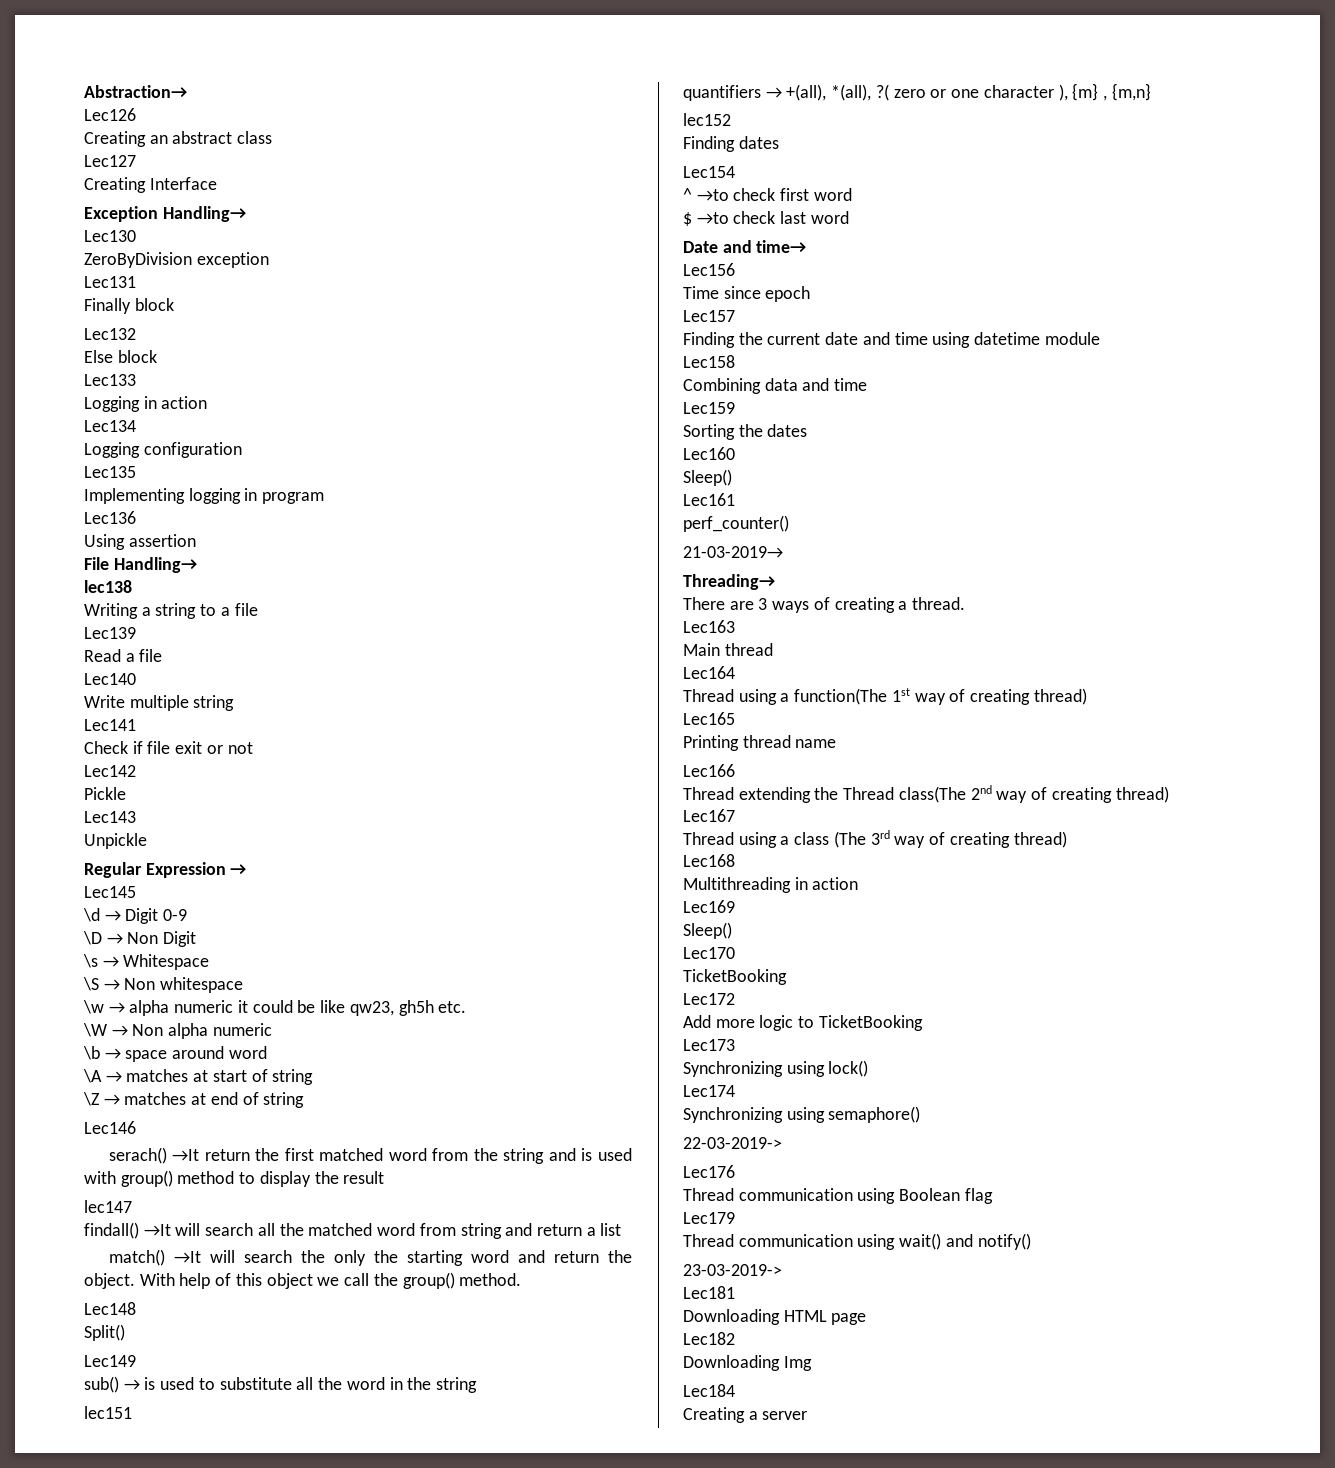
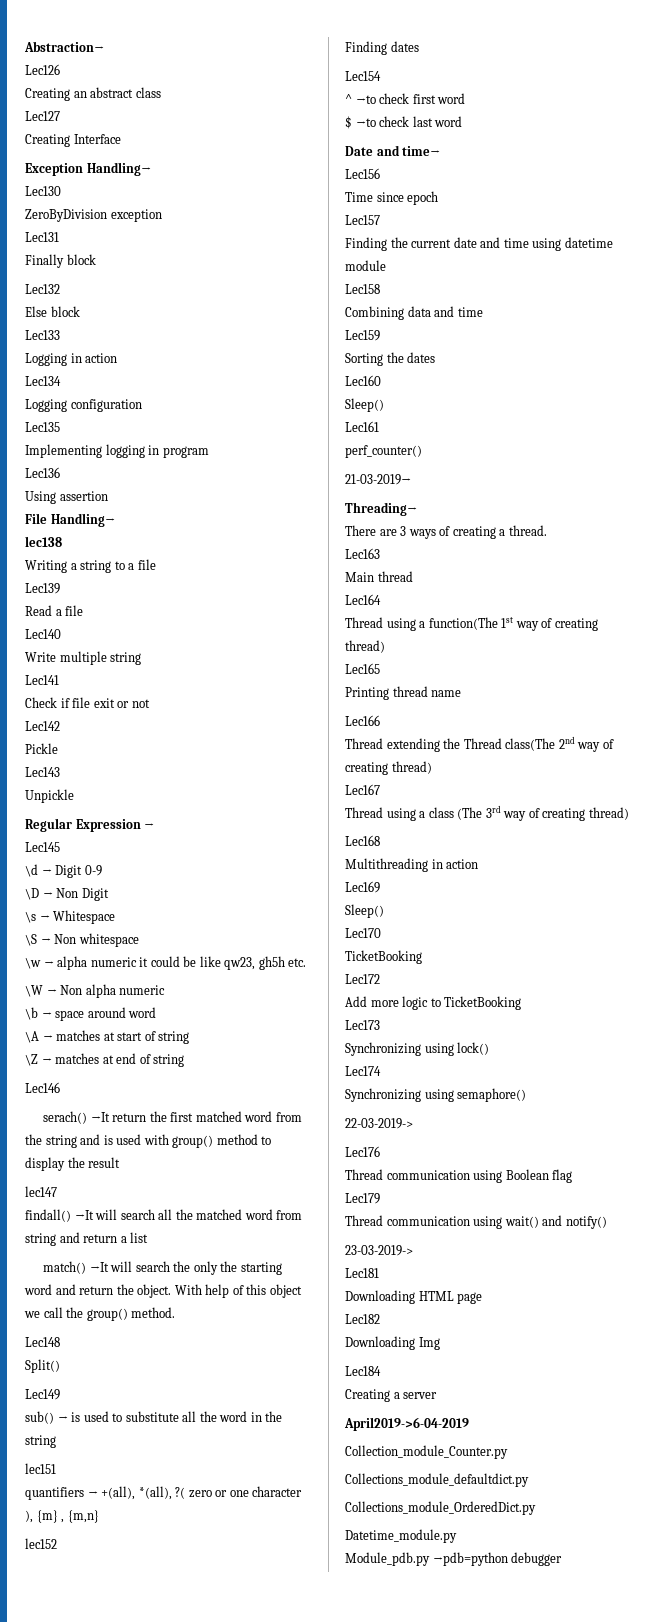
+ April2019->6-04-2019
+ Collection_module_Counter.py
+ Collections_module_defaultdict.py
+ Collections_module_OrderedDict.py
+ Datetime_module.py
+ Module_pdb.py →pdb=python debugger

